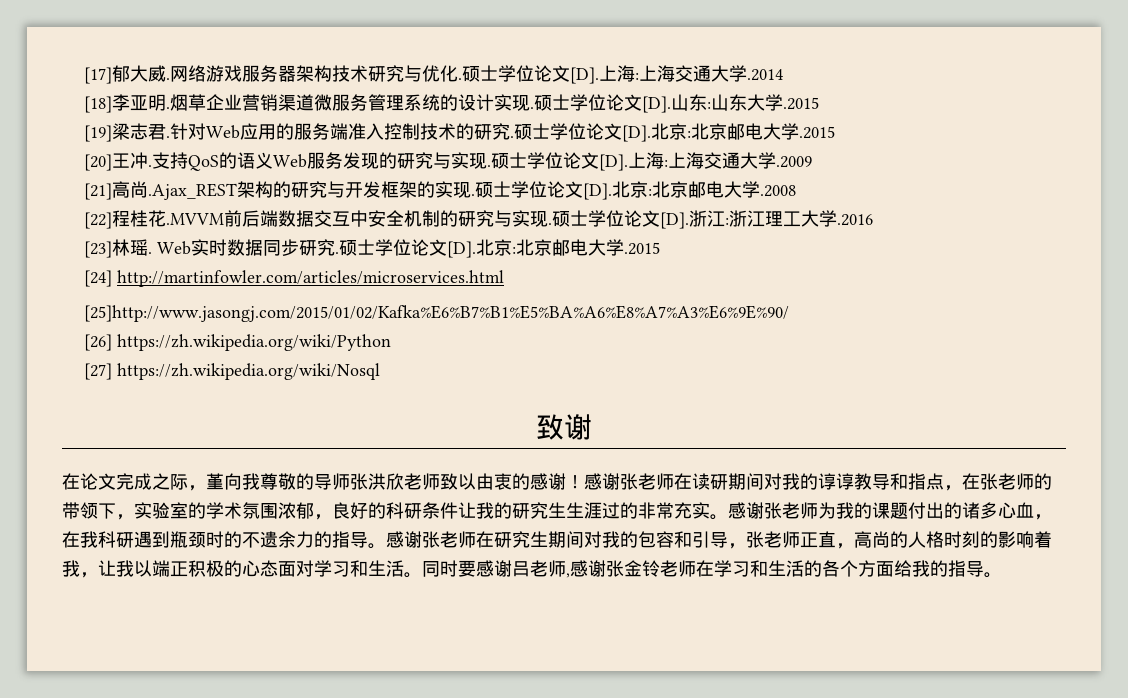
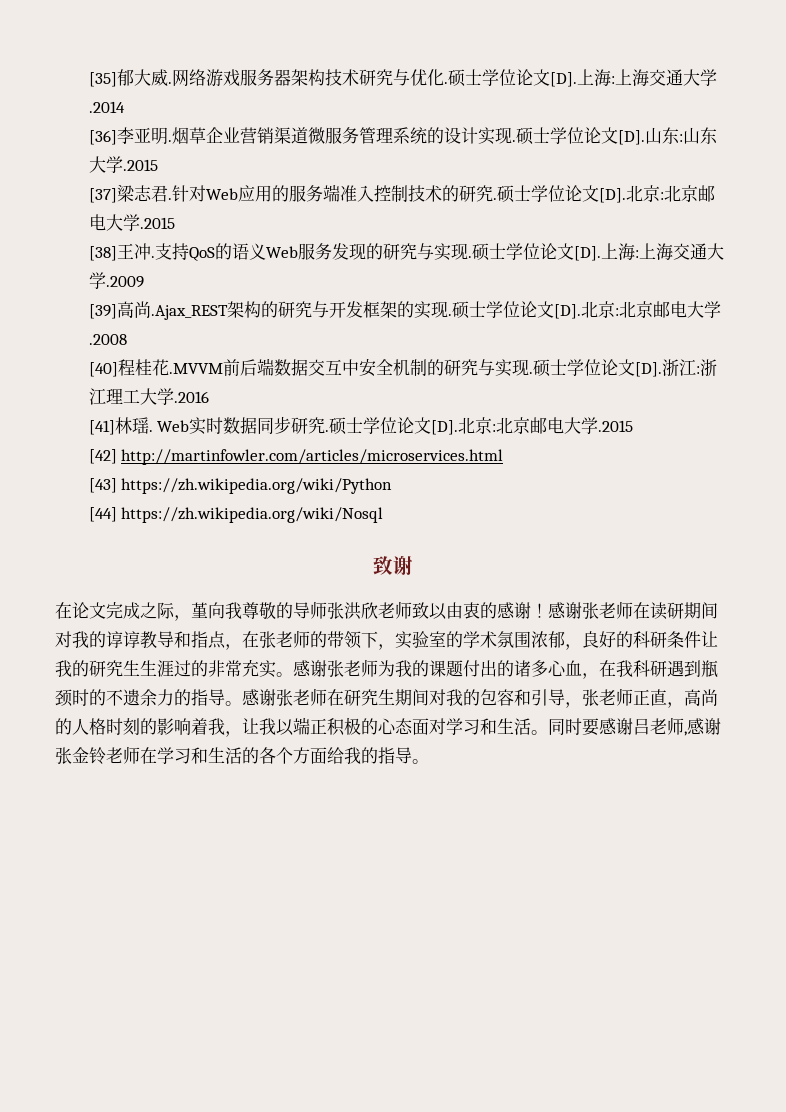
- [17]郁大威.
+ [35]郁大威.
- [18]李亚明.
+ [36]李亚明.
- [19]梁志君.
+ [37]梁志君.
- [20]王冲.
+ [38]王冲.
- [21]高尚.Ajax_REST架构的研究与开发框架的实现.
+ [39]高尚.Ajax_REST架构的研究与开发框架的实现.
- [22]程桂花.MVVM前后端数据交互中安全机制的研究与实现.
+ [40]程桂花.MVVM前后端数据交互中安全机制的研究与实现.
- [23]林瑶.
+ [41]林瑶.
- [24] http://martinfowler.com/articles/microservices.html
+ [42] http://martinfowler.com/articles/microservices.html
- [25]http://www.jasongj.com/2015/01/02/Kafka%E6%B7%B1%E5%BA%A6%E8%A7%A3%E6%9E%90/
- [26] https://zh.wikipedia.org/wiki/Python
+ [43] https://zh.wikipedia.org/wiki/Python
- [27] https://zh.wikipedia.org/wiki/Nosql
+ [44] https://zh.wikipedia.org/wiki/Nosql

